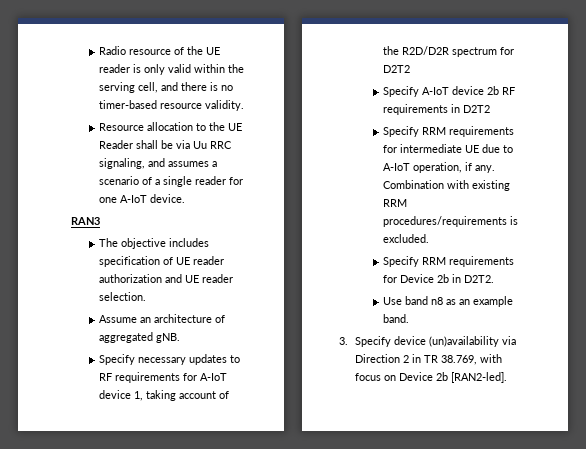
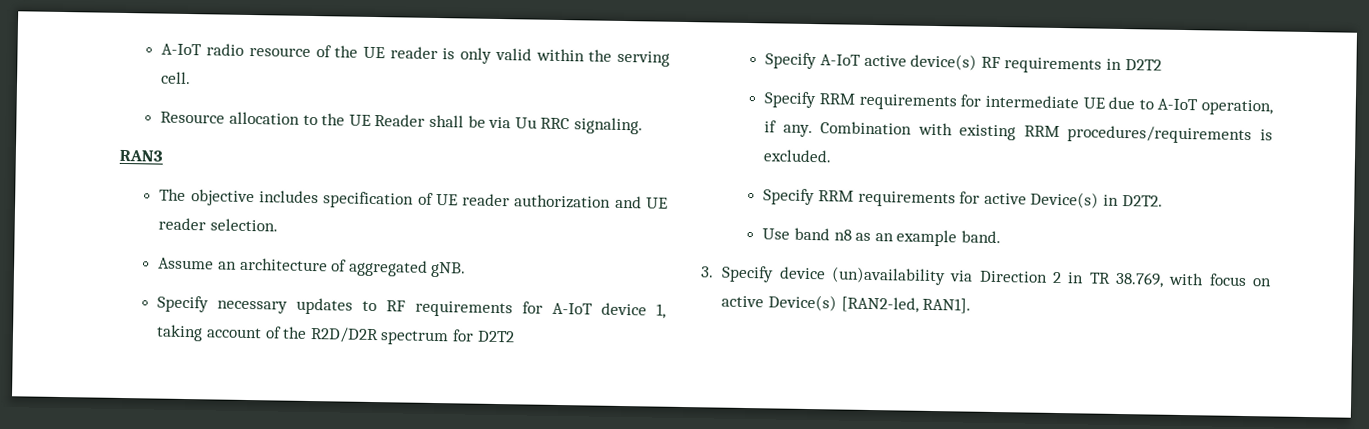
- Radio resource of the UE reader is only valid within the serving cell, and there is no timer-based resource validity.
+ A-IoT radio resource of the UE reader is only valid within the serving cell.
- Resource allocation to the UE Reader shall be via Uu RRC signaling, and assumes a scenario of a single reader for one A-IoT device.
+ Resource allocation to the UE Reader shall be via Uu RRC signaling.
- Specify A-IoT device 2b RF requirements in D2T2
+ Specify A-IoT active device(s) RF requirements in D2T2
- Specify RRM requirements for Device 2b in D2T2.
+ Specify RRM requirements for active Device(s) in D2T2.
- 3. Specify device (un)availability via Direction 2 in TR 38.769, with focus on Device 2b [RAN2-led].
+ 3. Specify device (un)availability via Direction 2 in TR 38.769, with focus on active Device(s) [RAN2-led, RAN1].

